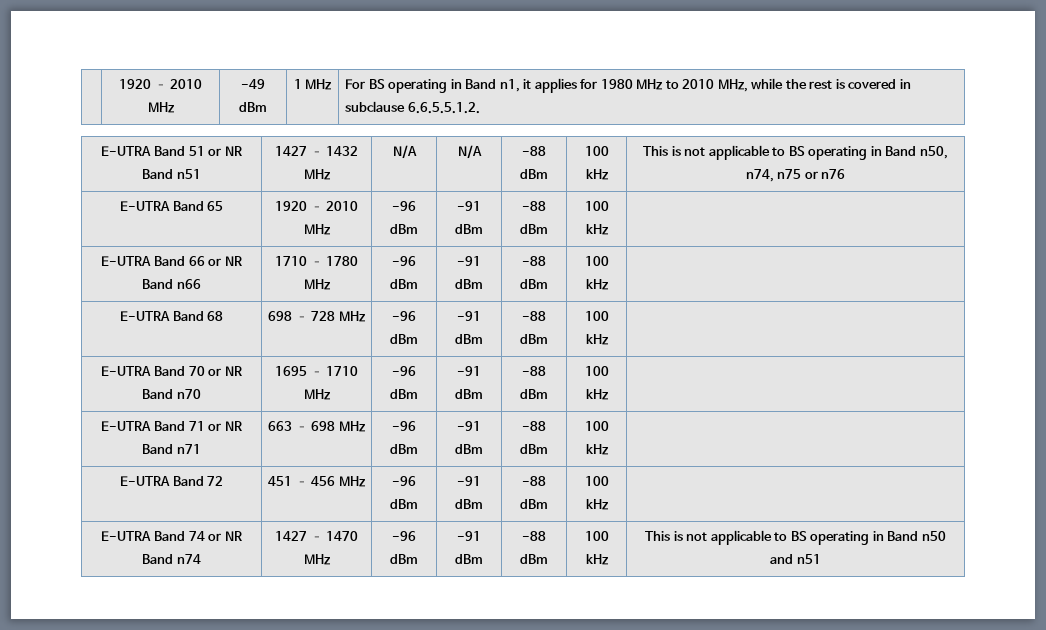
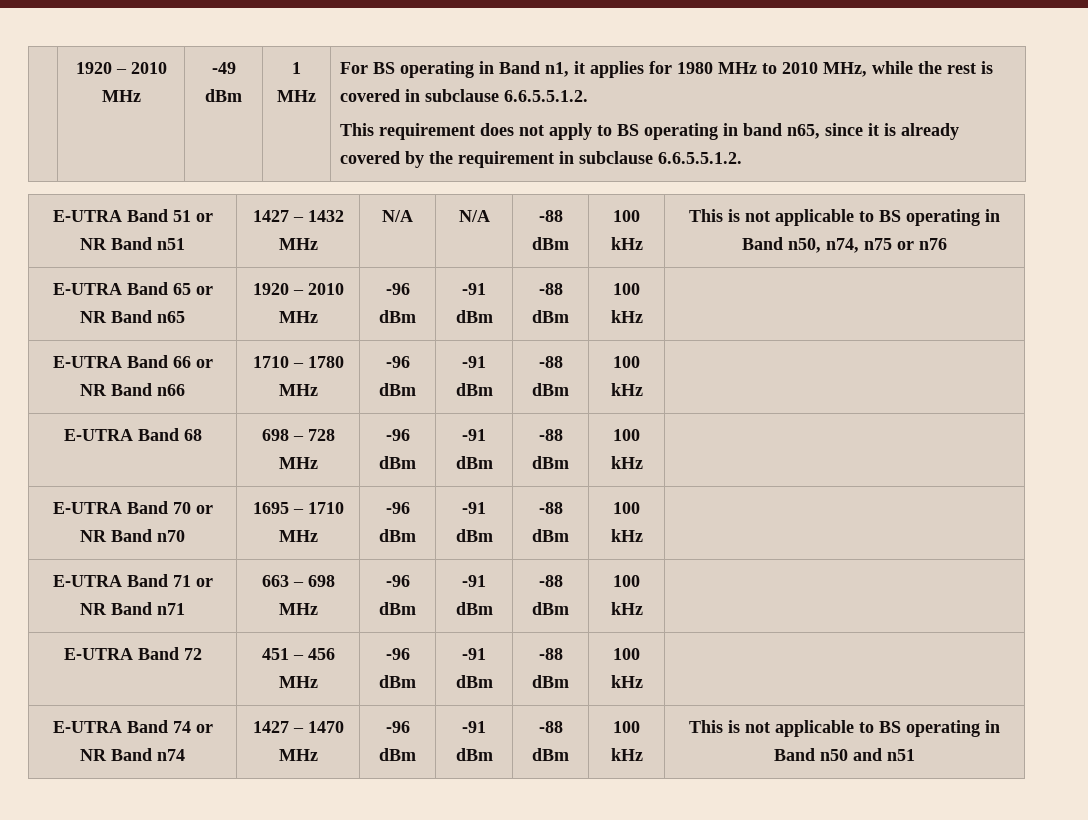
+ This requirement does not apply to BS operating in band n65, since it is already covered by the requirement in subclause 6.6.5.5.1.2.
- E-UTRA Band 65 | 1920 – 2010 MHz | -96 dBm | -91 dBm | -88 dBm | 100 kHz |
+ E-UTRA Band 65 or NR Band n65 | 1920 – 2010 MHz | -96 dBm | -91 dBm | -88 dBm | 100 kHz |

